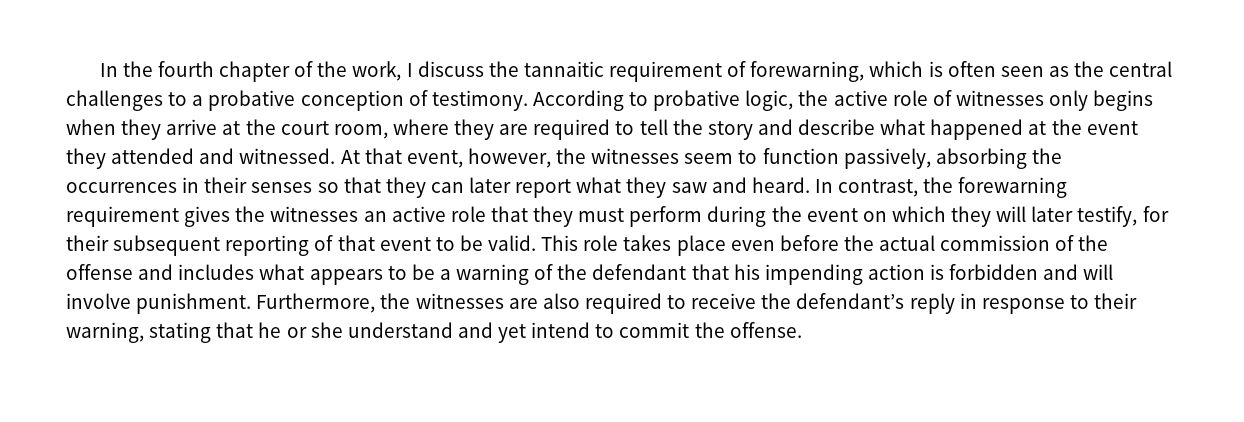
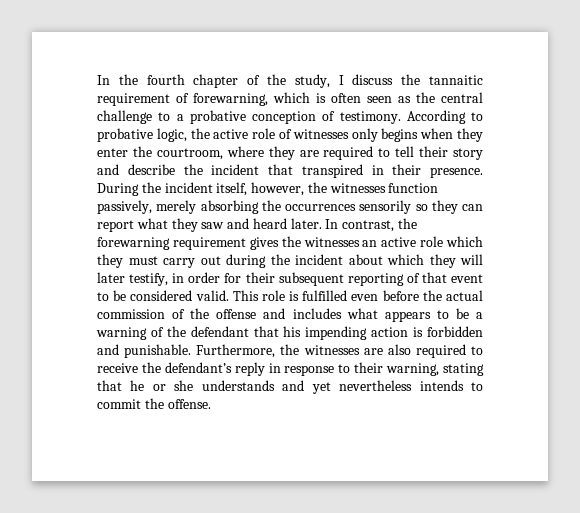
- In the fourth chapter of the work, I discuss the tannaitic requirement of forewarning, which is often seen as the central challenges to a probative conception of testimony.
+ In the fourth chapter of the study, I discuss the tannaitic requirement of forewarning, which is often seen as the central challenge to a probative conception of testimony.
- According to probative logic, the active role of witnesses only begins when they arrive at the court room, where they are required to tell the story and describe what happened at the event they attended and witnessed. At that event, however, the witnesses seem to function passively, absorbing the occurrences in their senses so that they can later report what they saw and heard.
+ According to probative logic, the active role of witnesses only begins when they enter the courtroom, where they are required to tell their story and describe the incident that transpired in their presence. During the incident itself, however, the witnesses function passively, merely absorbing the occurrences sensorily so they can report what they saw and heard later.
- In contrast, the forewarning requirement gives the witnesses an active role that they must perform during the event on which they will later testify, for their subsequent reporting of that event to be valid.
+ In contrast, the forewarning requirement gives the witnesses an active role which they must carry out during the incident about which they will later testify, in order for their subsequent reporting of that event to be considered valid.
- This role takes place even before the actual commission of the offense and includes what appears to be a warning of the defendant that his impending action is forbidden and will involve punishment.
+ This role is fulfilled even before the actual commission of the offense and includes what appears to be a warning of the defendant that his impending action is forbidden and punishable.
- Furthermore, the witnesses are also required to receive the defendant’s reply in response to their warning, stating that he or she understand and yet intend to commit the offense.
+ Furthermore, the witnesses are also required to receive the defendant’s reply in response to their warning, stating that he or she understands and yet nevertheless intends to commit the offense.

